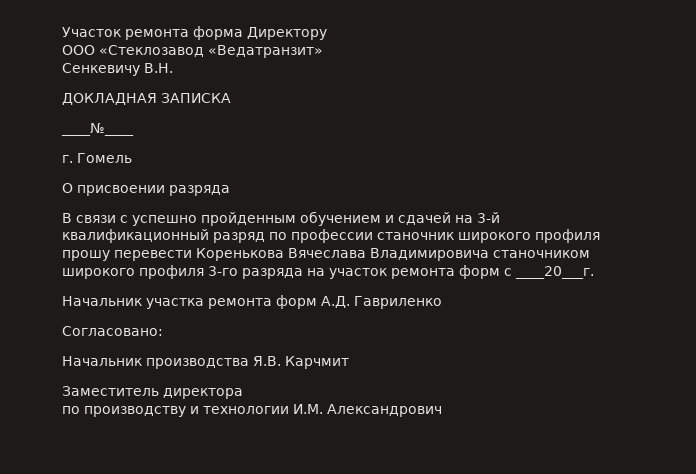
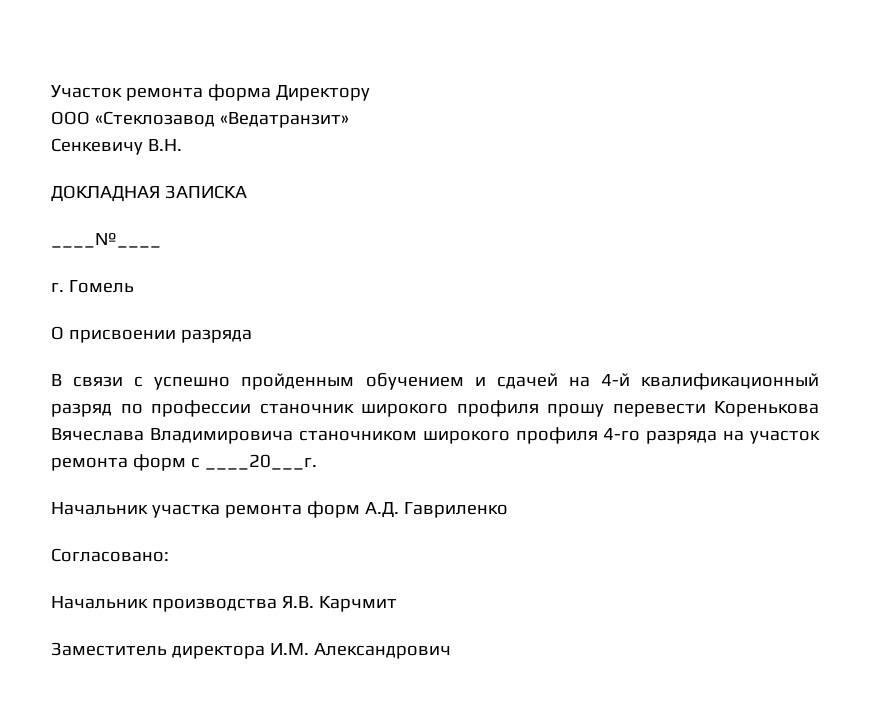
- В связи с успешно пройденным обучением и сдачей на 3-й квалификационный разряд по профессии станочник широкого профиля прошу перевести Коренькова Вячеслава Владимировича станочником широкого профиля 3-го разряда на участок ремонта форм с ____20___г.
+ В связи с успешно пройденным обучением и сдачей на 4-й квалификационный разряд по профессии станочник широкого профиля прошу перевести Коренькова Вячеслава Владимировича станочником широкого профиля 4-го разряда на участок ремонта форм с ____20___г.
- Заместитель директора
- по производству и технологии И.М. Александрович
+ Заместитель директора И.М. Александрович

